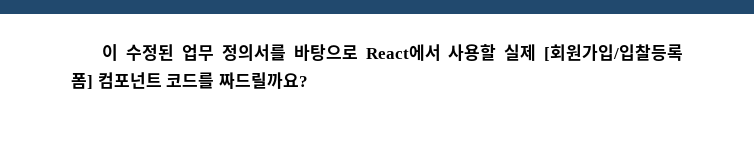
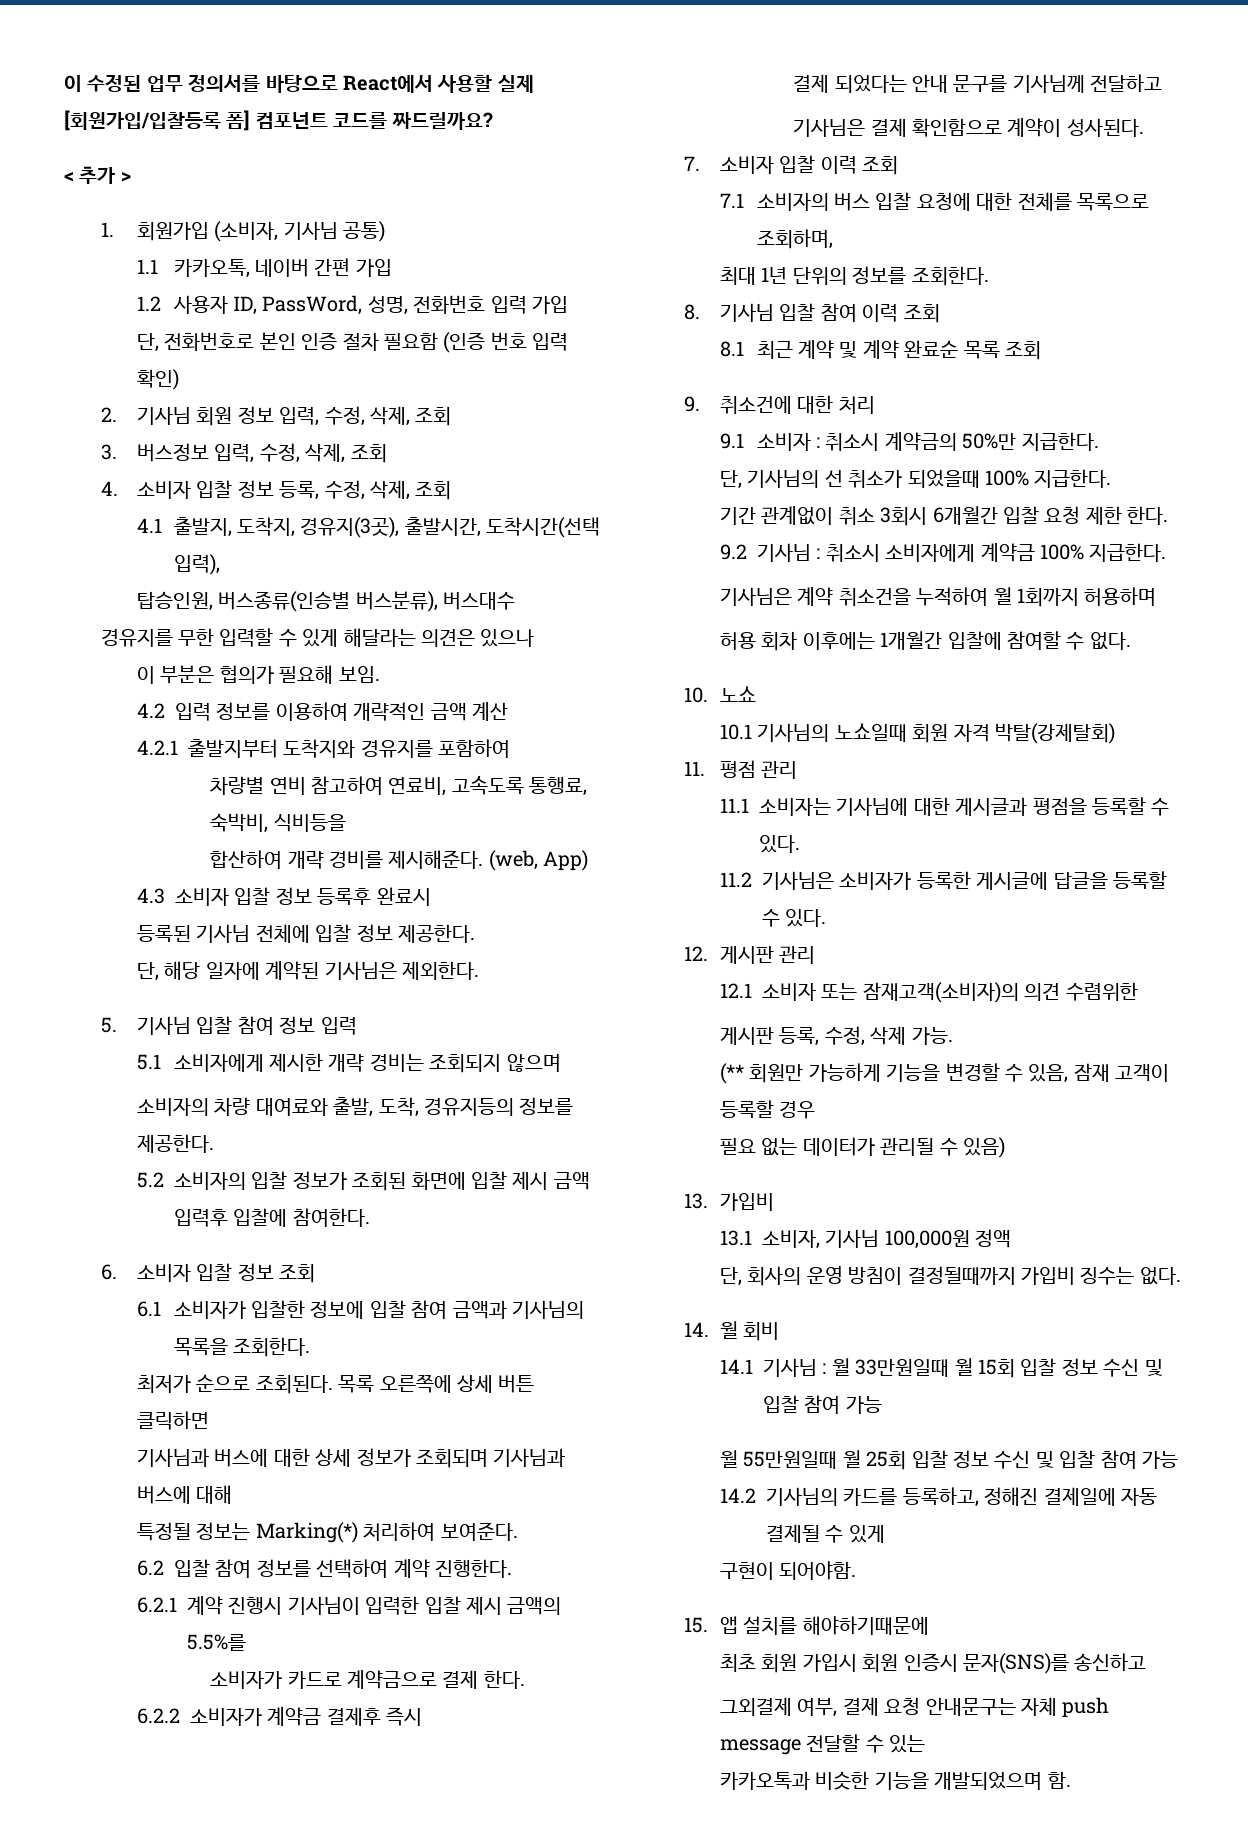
+ < 추가 >
+ 1. 회원가입 (소비자, 기사님 공통)
+ 1.1 카카오톡, 네이버 간편 가입
+ 1.2 사용자 ID, PassWord, 성명, 전화번호 입력 가입
+ 단, 전화번호로 본인 인증 절차 필요함 (인증 번호 입력 확인)
+ 2. 기사님 회원 정보 입력, 수정, 삭제, 조회
+ 3. 버스정보 입력, 수정, 삭제, 조회
+ 4. 소비자 입찰 정보 등록, 수정, 삭제, 조회
+ 4.1 출발지, 도착지, 경유지(3곳), 출발시간, 도착시간(선택 입력),
+ 탑승인원, 버스종류(인승별 버스분류), 버스대수
+ 경유지를 무한 입력할 수 있게 해달라는 의견은 있으나
+ 이 부분은 협의가 필요해 보임.
+ 4.2 입력 정보를 이용하여 개략적인 금액 계산
+ 4.2.1 출발지부터 도착지와 경유지를 포함하여
+ 차량별 연비 참고하여 연료비, 고속도록 통행료, 숙박비, 식비등을
+ 합산하여 개략 경비를 제시해준다. (web, App)
+ 4.3 소비자 입찰 정보 등록후 완료시
+ 등록된 기사님 전체에 입찰 정보 제공한다.
+ 단, 해당 일자에 계약된 기사님은 제외한다.
+ 5. 기사님 입찰 참여 정보 입력
+ 5.1 소비자에게 제시한 개략 경비는 조회되지 않으며
+ 소비자의 차량 대여료와 출발, 도착, 경유지등의 정보를 제공한다.
+ 5.2 소비자의 입찰 정보가 조회된 화면에 입찰 제시 금액 입력후 입찰에 참여한다.
+ 6. 소비자 입찰 정보 조회
+ 6.1 소비자가 입찰한 정보에 입찰 참여 금액과 기사님의 목록을 조회한다.
+ 최저가 순으로 조회된다. 목록 오른쪽에 상세 버튼 클릭하면
+ 기사님과 버스에 대한 상세 정보가 조회되며 기사님과 버스에 대해
+ 특정될 정보는 Marking(*) 처리하여 보여준다.
+ 6.2 입찰 참여 정보를 선택하여 계약 진행한다.
+ 6.2.1 계약 진행시 기사님이 입력한 입찰 제시 금액의 5.5%를
+ 소비자가 카드로 계약금으로 결제 한다.
+ 6.2.2 소비자가 계약금 결제후 즉시
+ 결제 되었다는 안내 문구를 기사님께 전달하고
+ 기사님은 결제 확인함으로 계약이 성사된다.
+ 7. 소비자 입찰 이력 조회
+ 7.1 소비자의 버스 입찰 요청에 대한 전체를 목록으로 조회하며,
+ 최대 1년 단위의 정보를 조회한다.
+ 8. 기사님 입찰 참여 이력 조회
+ 8.1 최근 계약 및 계약 완료순 목록 조회
+ 9. 취소건에 대한 처리
+ 9.1 소비자 : 취소시 계약금의 50%만 지급한다.
+ 단, 기사님의 선 취소가 되었을때 100% 지급한다.
+ 기간 관계없이 취소 3회시 6개월간 입찰 요청 제한 한다.
+ 9.2 기사님 : 취소시 소비자에게 계약금 100% 지급한다.
+ 기사님은 계약 취소건을 누적하여 월 1회까지 허용하며
+ 허용 회차 이후에는 1개월간 입찰에 참여할 수 없다.
+ 10. 노쇼
+ 10.1 기사님의 노쇼일때 회원 자격 박탈(강제탈회)
+ 11. 평점 관리
+ 11.1 소비자는 기사님에 대한 게시글과 평점을 등록할 수 있다.
+ 11.2 기사님은 소비자가 등록한 게시글에 답글을 등록할 수 있다.
+ 12. 게시판 관리
+ 12.1 소비자 또는 잠재고객(소비자)의 의견 수렴위한
+ 게시판 등록, 수정, 삭제 가능.
+ (** 회원만 가능하게 기능을 변경할 수 있음, 잠재 고객이 등록할 경우
+ 필요 없는 데이터가 관리될 수 있음)
+ 13. 가입비
+ 13.1 소비자, 기사님 100,000원 정액
+ 단, 회사의 운영 방침이 결정될때까지 가입비 징수는 없다.
+ 14. 월 회비
+ 14.1 기사님 : 월 33만원일때 월 15회 입찰 정보 수신 및 입찰 참여 가능
+ 월 55만원일때 월 25회 입찰 정보 수신 및 입찰 참여 가능
+ 14.2 기사님의 카드를 등록하고, 정해진 결제일에 자동 결제될 수 있게
+ 구현이 되어야함.
+ 15. 앱 설치를 해야하기때문에
+ 최초 회원 가입시 회원 인증시 문자(SNS)를 송신하고
+ 그외결제 여부, 결제 요청 안내문구는 자체 push message 전달할 수 있는
+ 카카오톡과 비슷한 기능을 개발되었으며 함.

